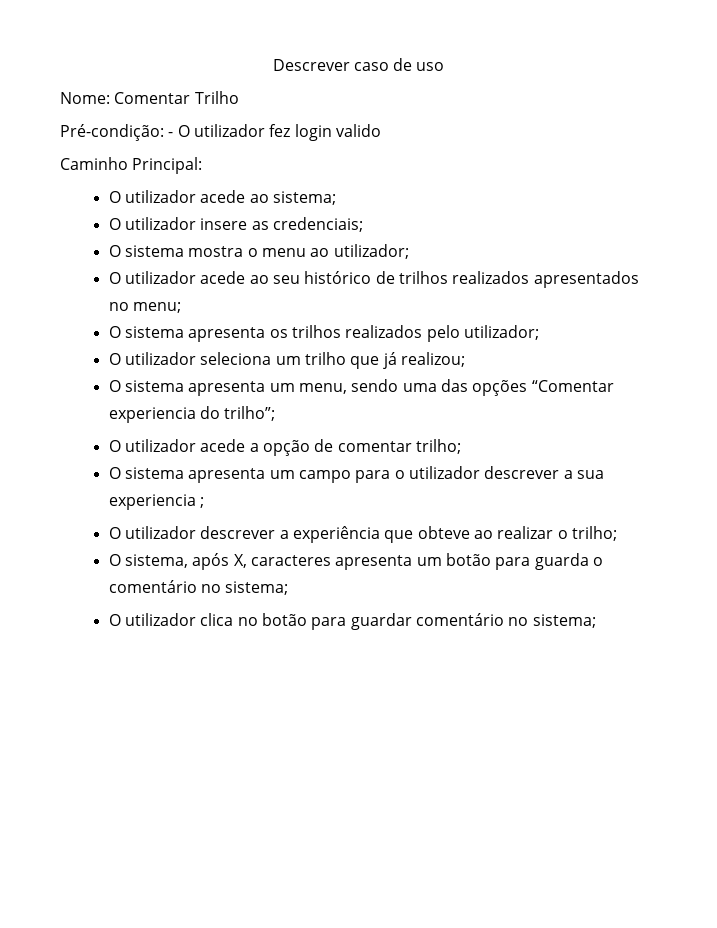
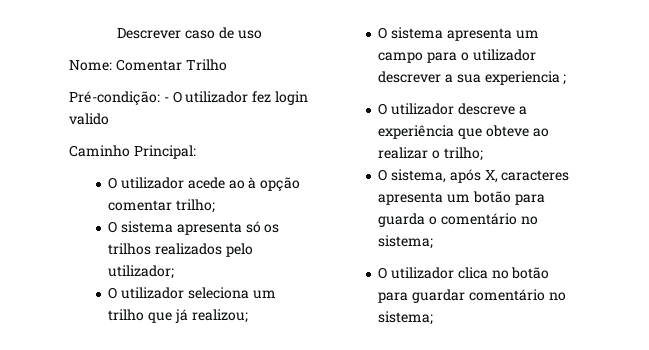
- O utilizador acede ao sistema;
- O utilizador insere as credenciais;
- O sistema mostra o menu ao utilizador;
- O utilizador acede ao seu histórico de trilhos realizados apresentados no menu;
- O sistema apresenta os trilhos realizados pelo utilizador;
+ O utilizador acede ao à opção comentar trilho;
+ O sistema apresenta só os trilhos realizados pelo utilizador;
- O sistema apresenta um menu, sendo uma das opções “Comentar experiencia do trilho”;
- O utilizador acede a opção de comentar trilho;
- O utilizador descrever a experiência que obteve ao realizar o trilho;
+ O utilizador descreve a experiência que obteve ao realizar o trilho;

